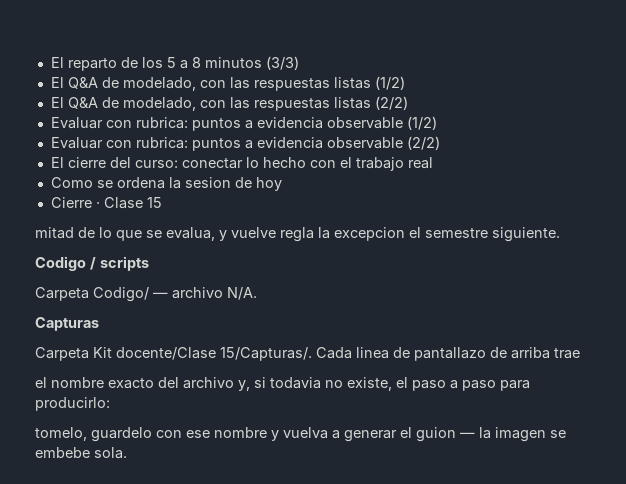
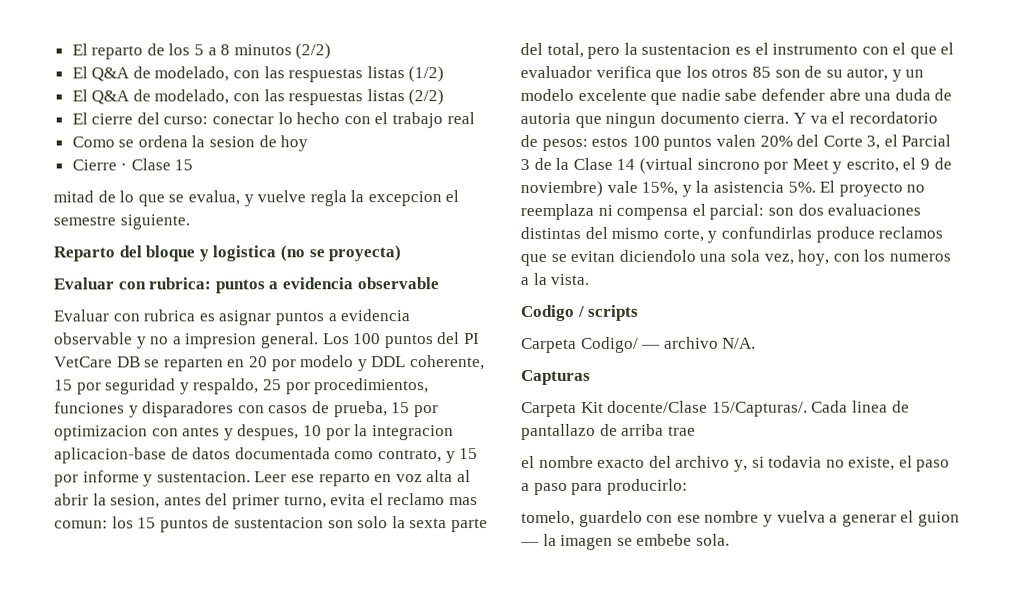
- El reparto de los 5 a 8 minutos (3/3)
+ El reparto de los 5 a 8 minutos (2/2)
- Evaluar con rubrica: puntos a evidencia observable (1/2)
- Evaluar con rubrica: puntos a evidencia observable (2/2)
+ Reparto del bloque y logistica (no se proyecta)
+ Evaluar con rubrica: puntos a evidencia observable
+ Evaluar con rubrica es asignar puntos a evidencia observable y no a impresion general. Los 100 puntos del PI VetCare DB se reparten en 20 por modelo y DDL coherente, 15 por seguridad y respaldo, 25 por procedimientos, funciones y disparadores con casos de prueba, 15 por optimizacion con antes y despues, 10 por la integracion aplicacion-base de datos documentada como contrato, y 15 por informe y sustentacion. Leer ese reparto en voz alta al abrir la sesion, antes del primer turno, evita el reclamo mas comun: los 15 puntos de sustentacion son solo la sexta parte del total, pero la sustentacion es el instrumento con el que el evaluador verifica que los otros 85 son de su autor, y un modelo excelente que nadie sabe defender abre una duda de autoria que ningun documento cierra. Y va el recordatorio de pesos: estos 100 puntos valen 20% del Corte 3, el Parcial 3 de la Clase 14 (virtual sincrono por Meet y escrito, el 9 de noviembre) vale 15%, y la asistencia 5%. El proyecto no reemplaza ni compensa el parcial: son dos evaluaciones distintas del mismo corte, y confundirlas produce reclamos que se evitan diciendolo una sola vez, hoy, con los numeros a la vista.

